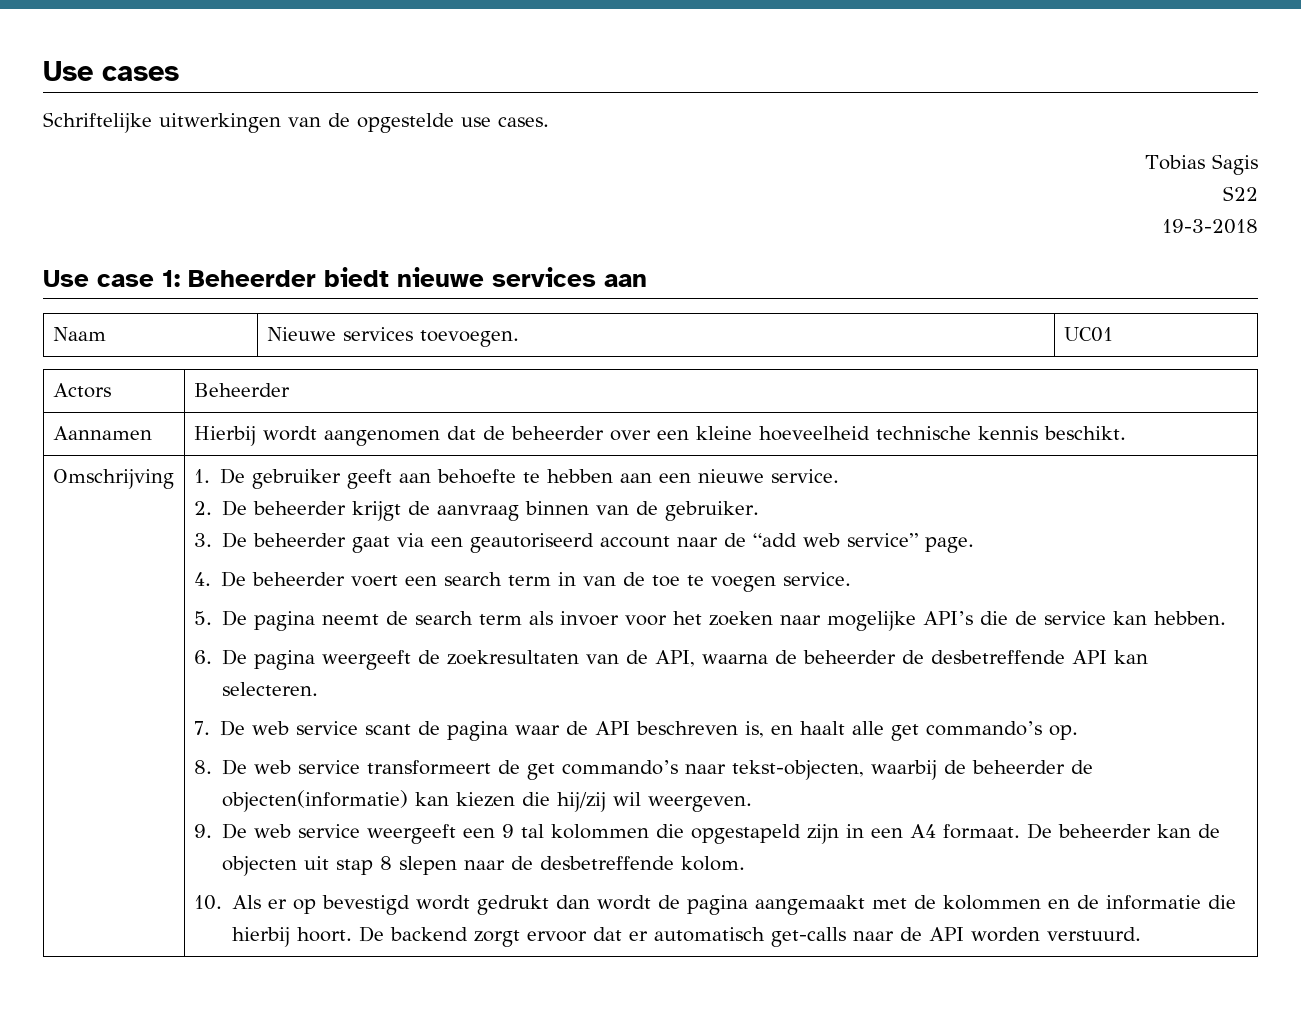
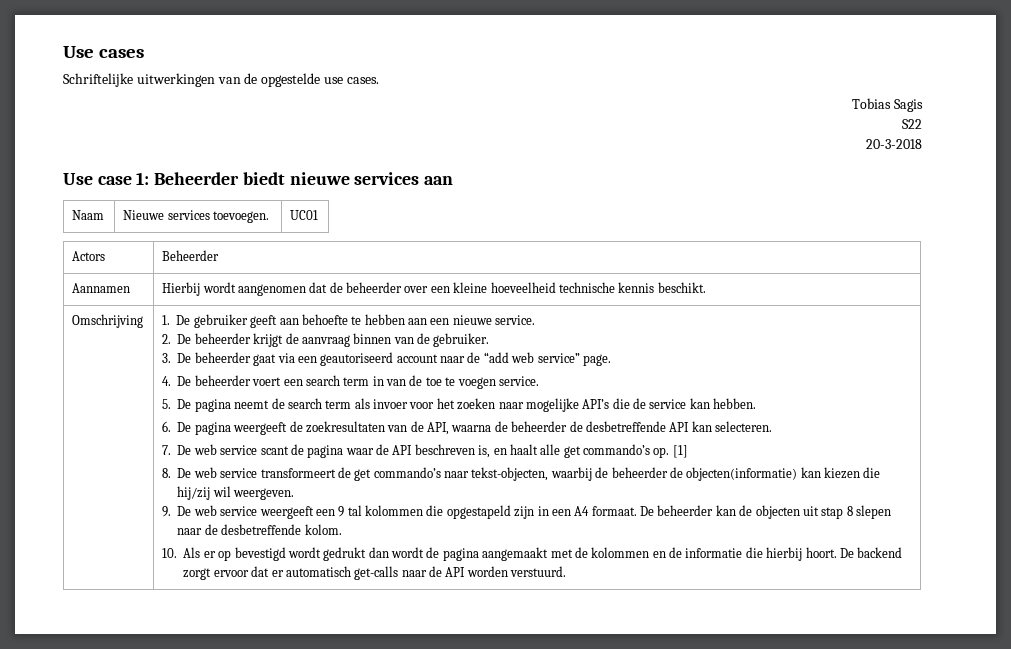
- 19-3-2018
+ 20-3-2018
- 7. De web service scant de pagina waar de API beschreven is, en haalt alle get commando’s op.
+ 7. De web service scant de pagina waar de API beschreven is, en haalt alle get commando’s op. [1]

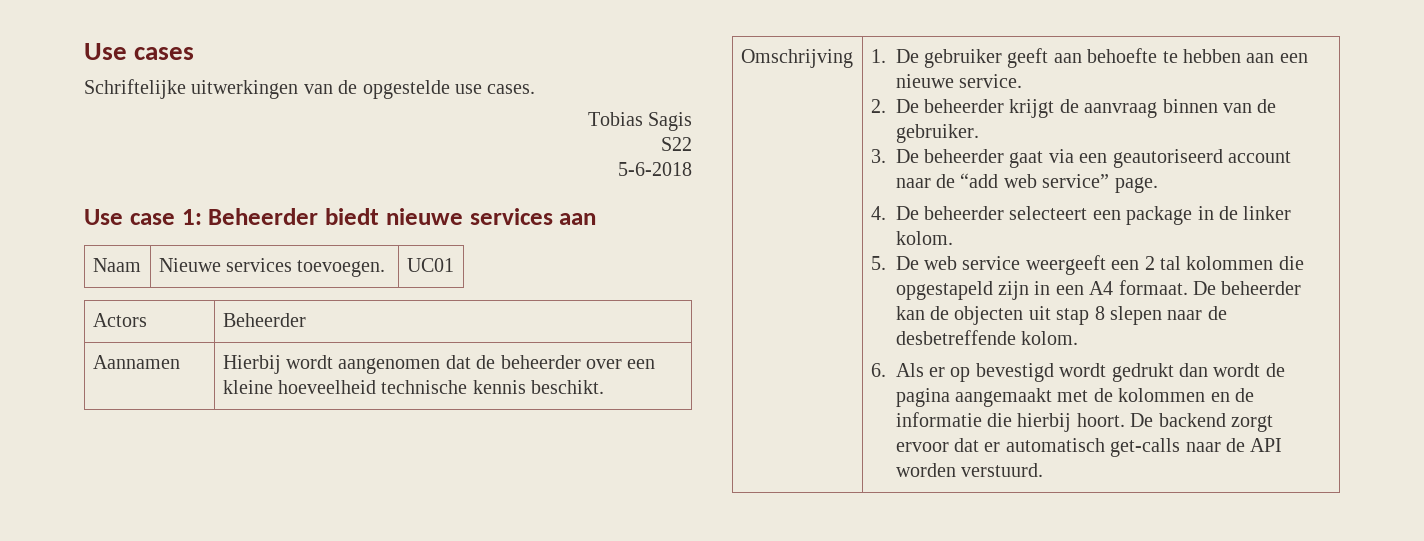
- 20-3-2018
+ 5-6-2018
- 4. De beheerder voert een search term in van de toe te voegen service.
- 5. De pagina neemt de search term als invoer voor het zoeken naar mogelijke API’s die de service kan hebben.
- 6. De pagina weergeeft de zoekresultaten van de API, waarna de beheerder de desbetreffende API kan selecteren.
- 7. De web service scant de pagina waar de API beschreven is, en haalt alle get commando’s op. [1]
- 8. De web service transformeert de get commando’s naar tekst-objecten, waarbij de beheerder de objecten(informatie) kan kiezen die hij/zij wil weergeven.
- 9. De web service weergeeft een 9 tal kolommen die opgestapeld zijn in een A4 formaat.
+ 4. De beheerder selecteert een package in de linker kolom.
+ 5. De web service weergeeft een 2 tal kolommen die opgestapeld zijn in een A4 formaat.
- 10. Als er op bevestigd wordt gedrukt dan wordt de pagina aangemaakt met de kolommen en de informatie die hierbij hoort.
+ 6. Als er op bevestigd wordt gedrukt dan wordt de pagina aangemaakt met de kolommen en de informatie die hierbij hoort.

